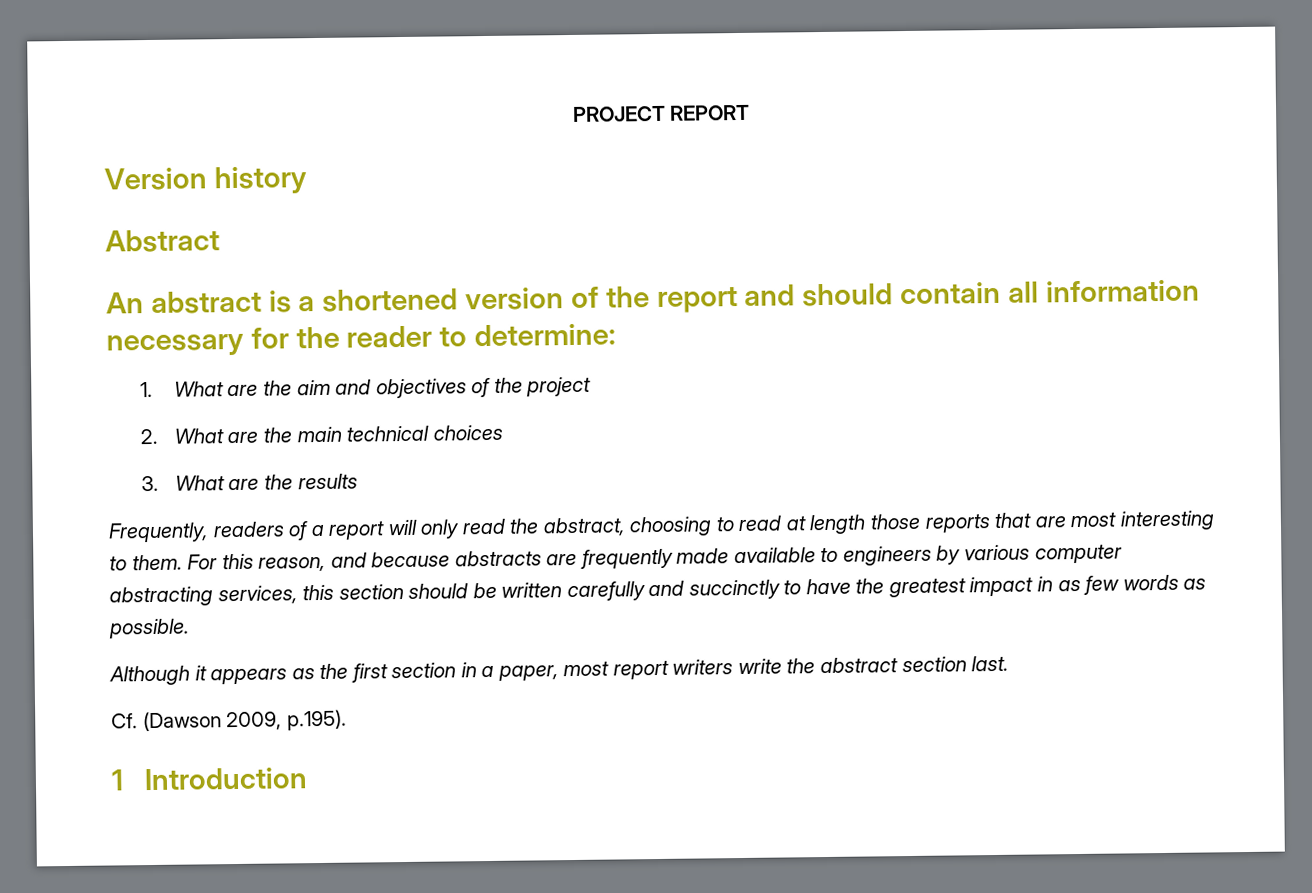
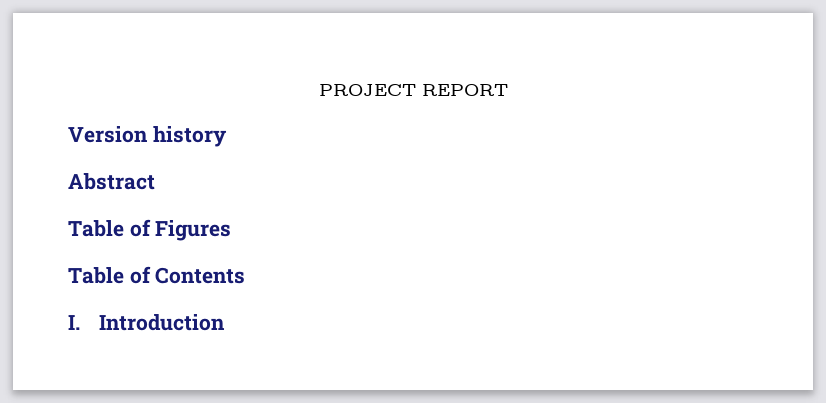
- An abstract is a shortened version of the report and should contain all information necessary for the reader to determine:
- 1. What are the aim and objectives of the project
- 2. What are the main technical choices
- 3. What are the results
- Frequently, readers of a report will only read the abstract, choosing to read at length those reports that are most interesting to them. For this reason, and because abstracts are frequently made available to engineers by various computer abstracting services, this section should be written carefully and succinctly to have the greatest impact in as few words as possible.
- Although it appears as the first section in a paper, most report writers write the abstract section last.
- Cf. (Dawson 2009, p.195).
- 1 Introduction
+ Table of Figures
+ Table of Contents
+ I. Introduction

